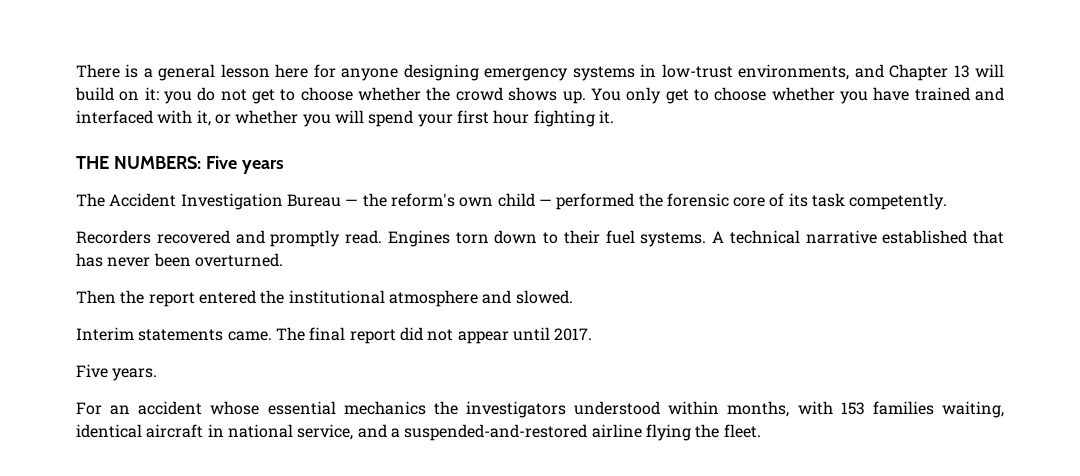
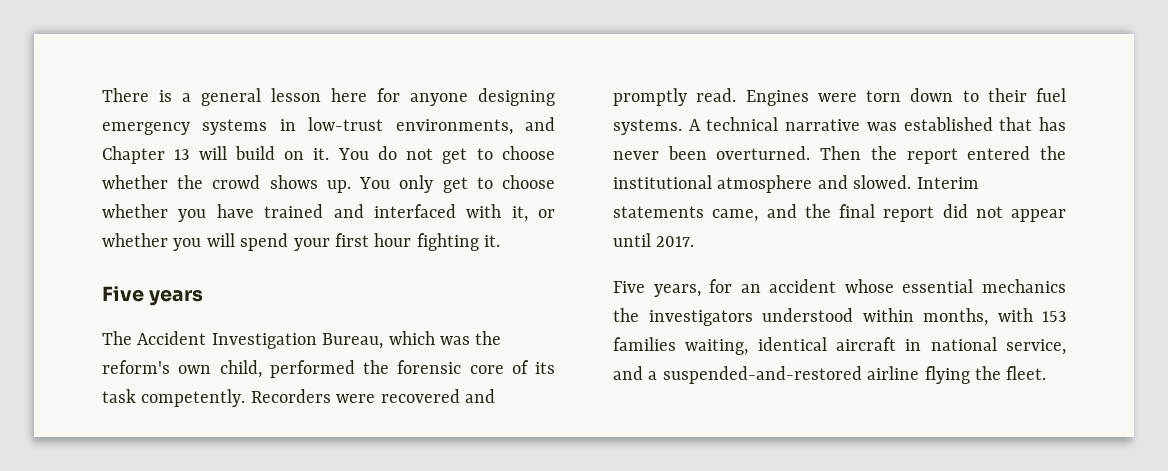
- There is a general lesson here for anyone designing emergency systems in low-trust environments, and Chapter 13 will build on it: you do not get to choose whether the crowd shows up.
+ There is a general lesson here for anyone designing emergency systems in low-trust environments, and Chapter 13 will build on it. You do not get to choose whether the crowd shows up.
- THE NUMBERS: Five years
+ Five years
- The Accident Investigation Bureau — the reform's own child — performed the forensic core of its task competently.
- Recorders recovered and promptly read.
+ The Accident Investigation Bureau, which was the reform's own child, performed the forensic core of its task competently. Recorders were recovered and promptly read.
- Engines torn down to their fuel systems.
+ Engines were torn down to their fuel systems.
- A technical narrative established that has never been overturned.
- Then the report entered the institutional atmosphere and slowed.
- Interim statements came. The final report did not appear until 2017.
+ A technical narrative was established that has never been overturned. Then the report entered the institutional atmosphere and slowed. Interim statements came, and the final report did not appear until 2017.
- Five years.
- For an accident whose essential mechanics the investigators understood within months, with 153 families waiting, identical aircraft in national service, and a suspended-and-restored airline flying the fleet.
+ Five years, for an accident whose essential mechanics the investigators understood within months, with 153 families waiting, identical aircraft in national service, and a suspended-and-restored airline flying the fleet.

